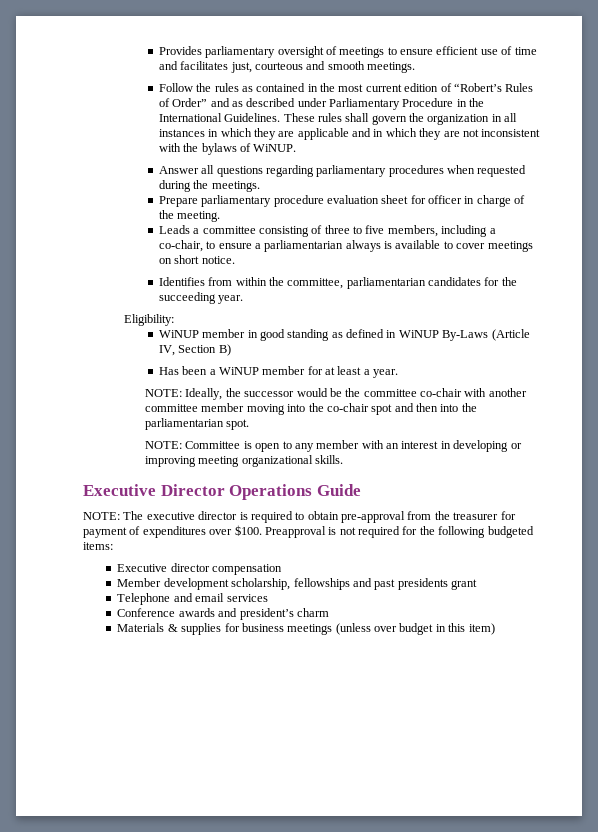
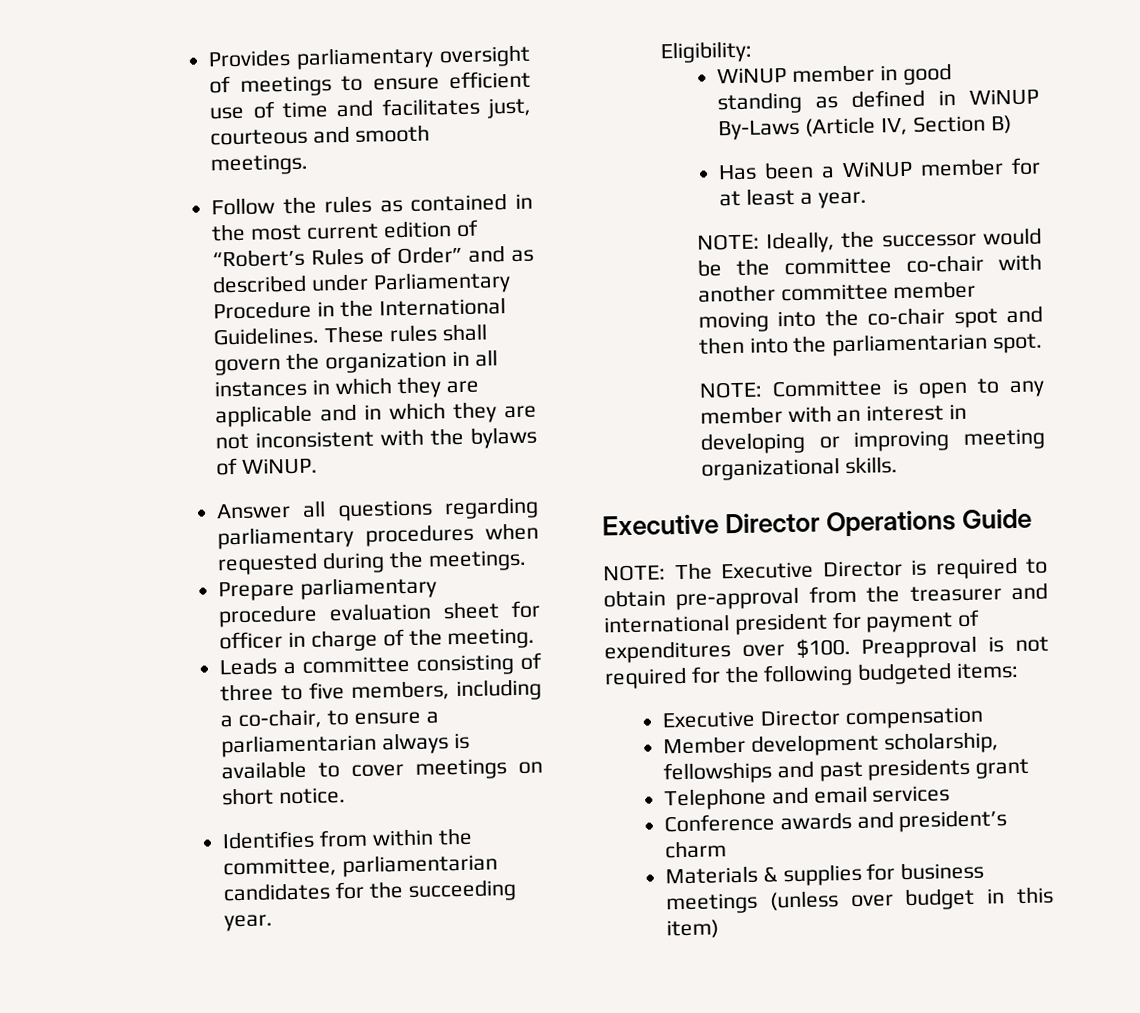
- NOTE: The executive director is required to obtain pre-approval from the treasurer for payment of expenditures over $100.
+ NOTE: The Executive Director is required to obtain pre-approval from the treasurer and international president for payment of expenditures over $100.
- Executive director compensation
+ Executive Director compensation

